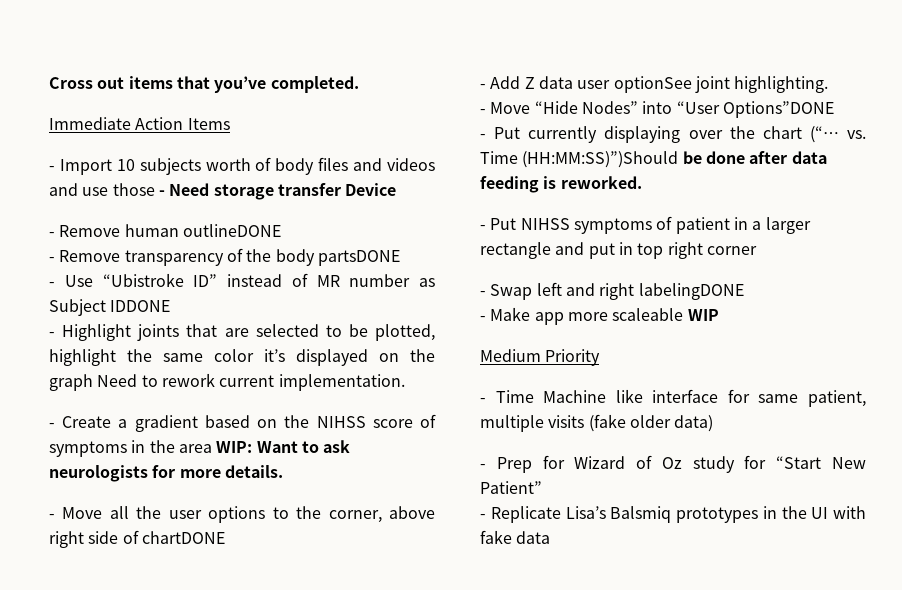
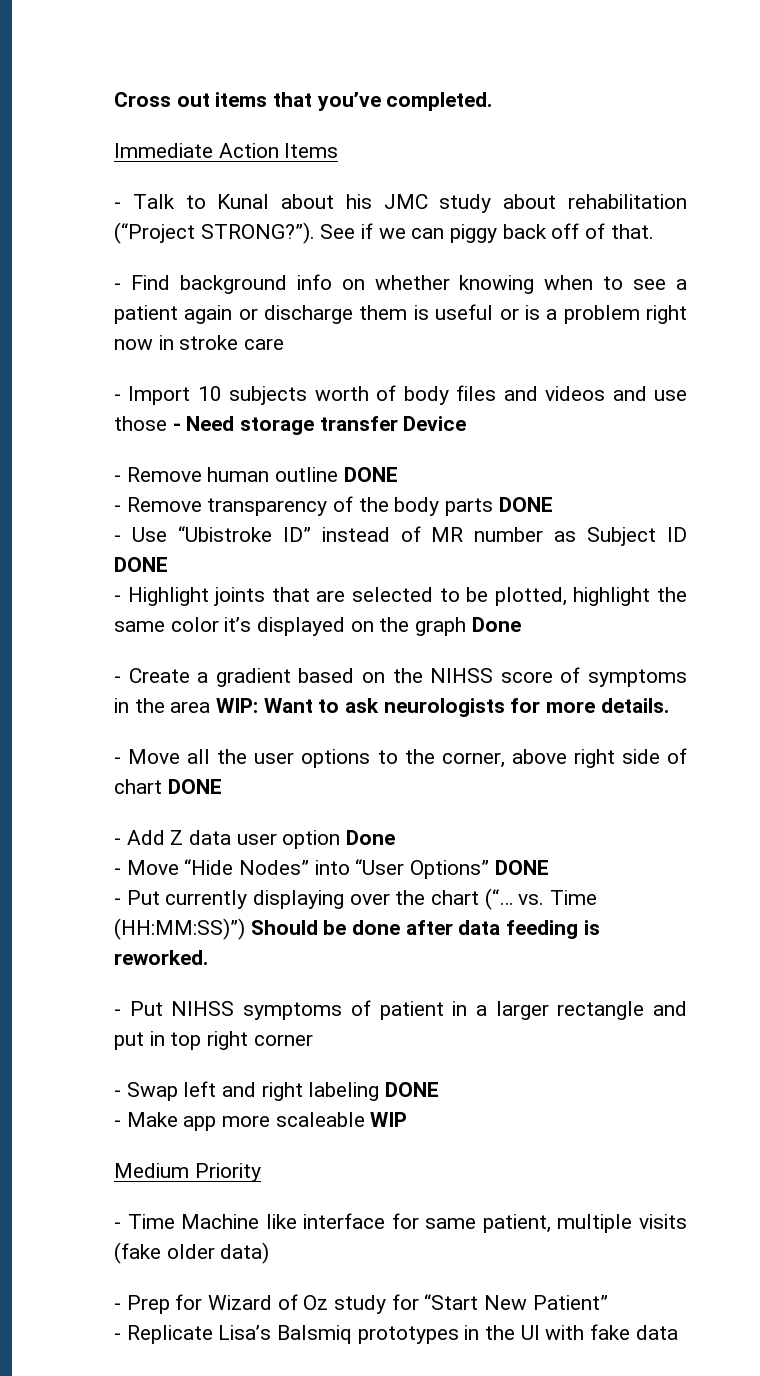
+ - Talk to Kunal about his JMC study about rehabilitation (“Project STRONG?”). See if we can piggy back off of that.
+ - Find background info on whether knowing when to see a patient again or discharge them is useful or is a problem right now in stroke care
- - Remove human outlineDONE
+ - Remove human outline DONE
- - Remove transparency of the body partsDONE
+ - Remove transparency of the body parts DONE
- - Use “Ubistroke ID” instead of MR number as Subject IDDONE
+ - Use “Ubistroke ID” instead of MR number as Subject ID DONE
- - Highlight joints that are selected to be plotted, highlight the same color it’s displayed on the graph Need to rework current implementation.
+ - Highlight joints that are selected to be plotted, highlight the same color it’s displayed on the graph Done
- - Move all the user options to the corner, above right side of chartDONE
+ - Move all the user options to the corner, above right side of chart DONE
- - Add Z data user optionSee joint highlighting.
+ - Add Z data user option Done
- - Move “Hide Nodes” into “User Options”DONE
+ - Move “Hide Nodes” into “User Options” DONE
- - Put currently displaying over the chart (“… vs. Time (HH:MM:SS)”)Should be done after data feeding is reworked.
+ - Put currently displaying over the chart (“… vs. Time (HH:MM:SS)”) Should be done after data feeding is reworked.
- - Swap left and right labelingDONE
+ - Swap left and right labeling DONE

